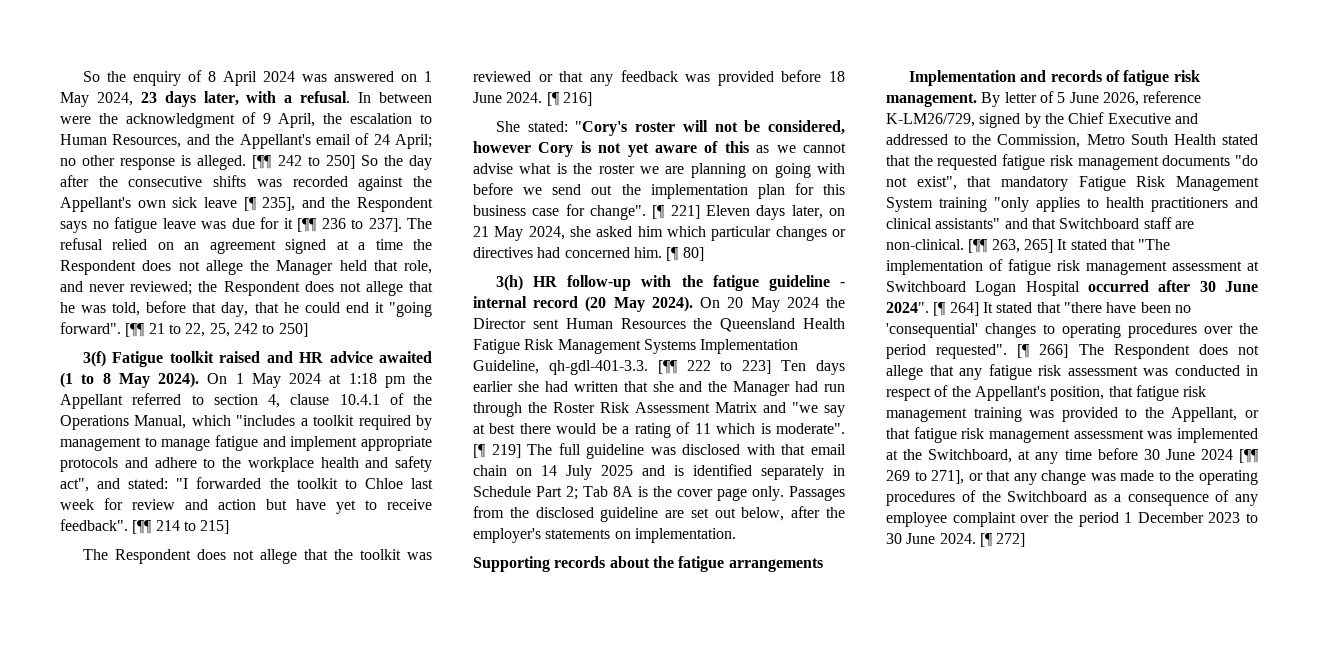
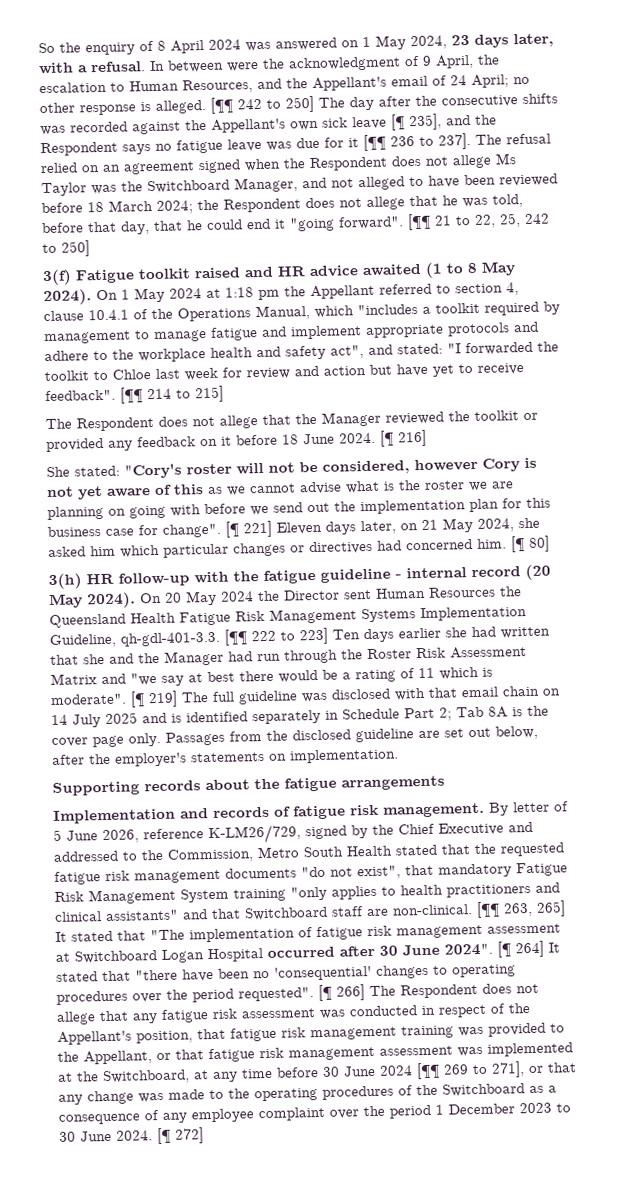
- [¶¶ 242 to 250] So the day after the consecutive shifts was recorded against the Appellant's own sick leave [¶ 235], and the Respondent says no fatigue leave was due for it [¶¶ 236 to 237].
+ [¶¶ 242 to 250] The day after the consecutive shifts was recorded against the Appellant's own sick leave [¶ 235], and the Respondent says no fatigue leave was due for it [¶¶ 236 to 237].
- The refusal relied on an agreement signed at a time the Respondent does not allege the Manager held that role, and never reviewed; the Respondent does not allege that he was told, before that day, that he could end it "going forward".
+ The refusal relied on an agreement signed when the Respondent does not allege Ms Taylor was the Switchboard Manager, and not alleged to have been reviewed before 18 March 2024; the Respondent does not allege that he was told, before that day, that he could end it "going forward".
- The Respondent does not allege that the toolkit was reviewed or that any feedback was provided before 18 June 2024.
+ The Respondent does not allege that the Manager reviewed the toolkit or provided any feedback on it before 18 June 2024.

